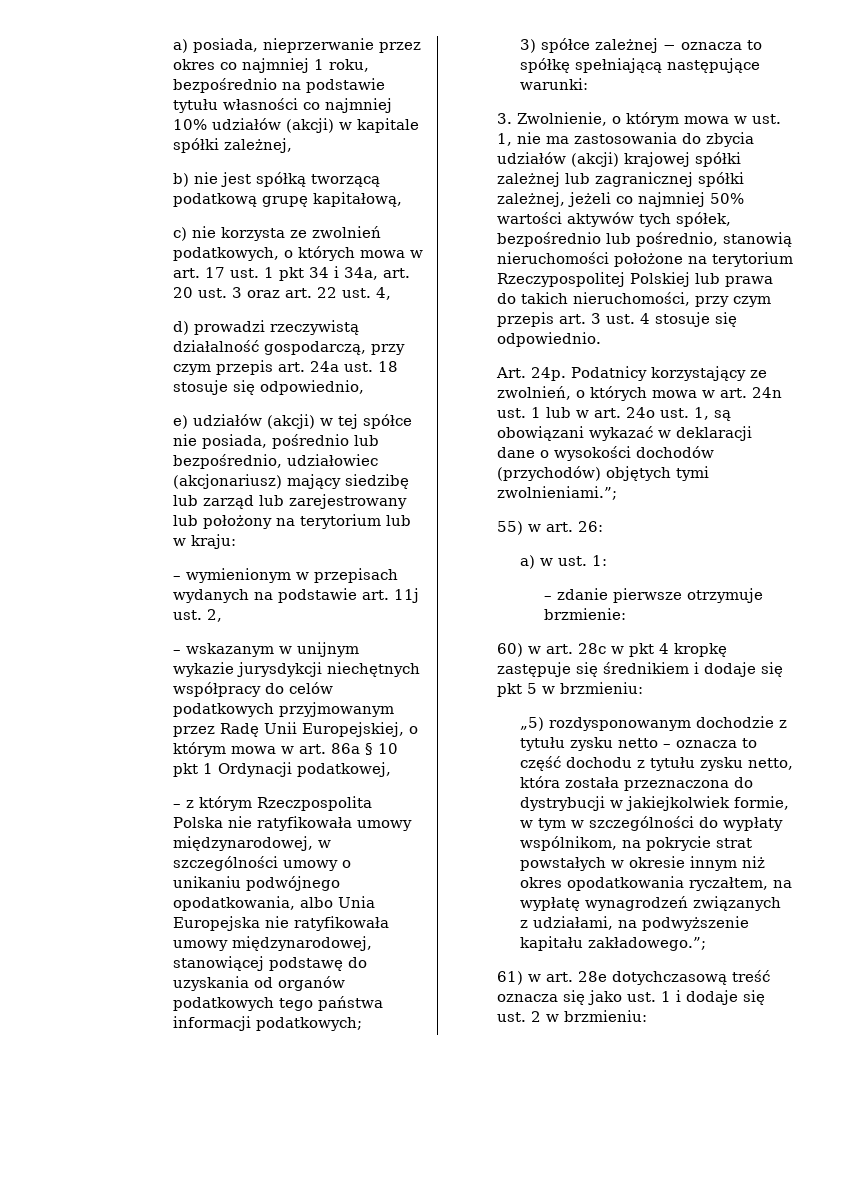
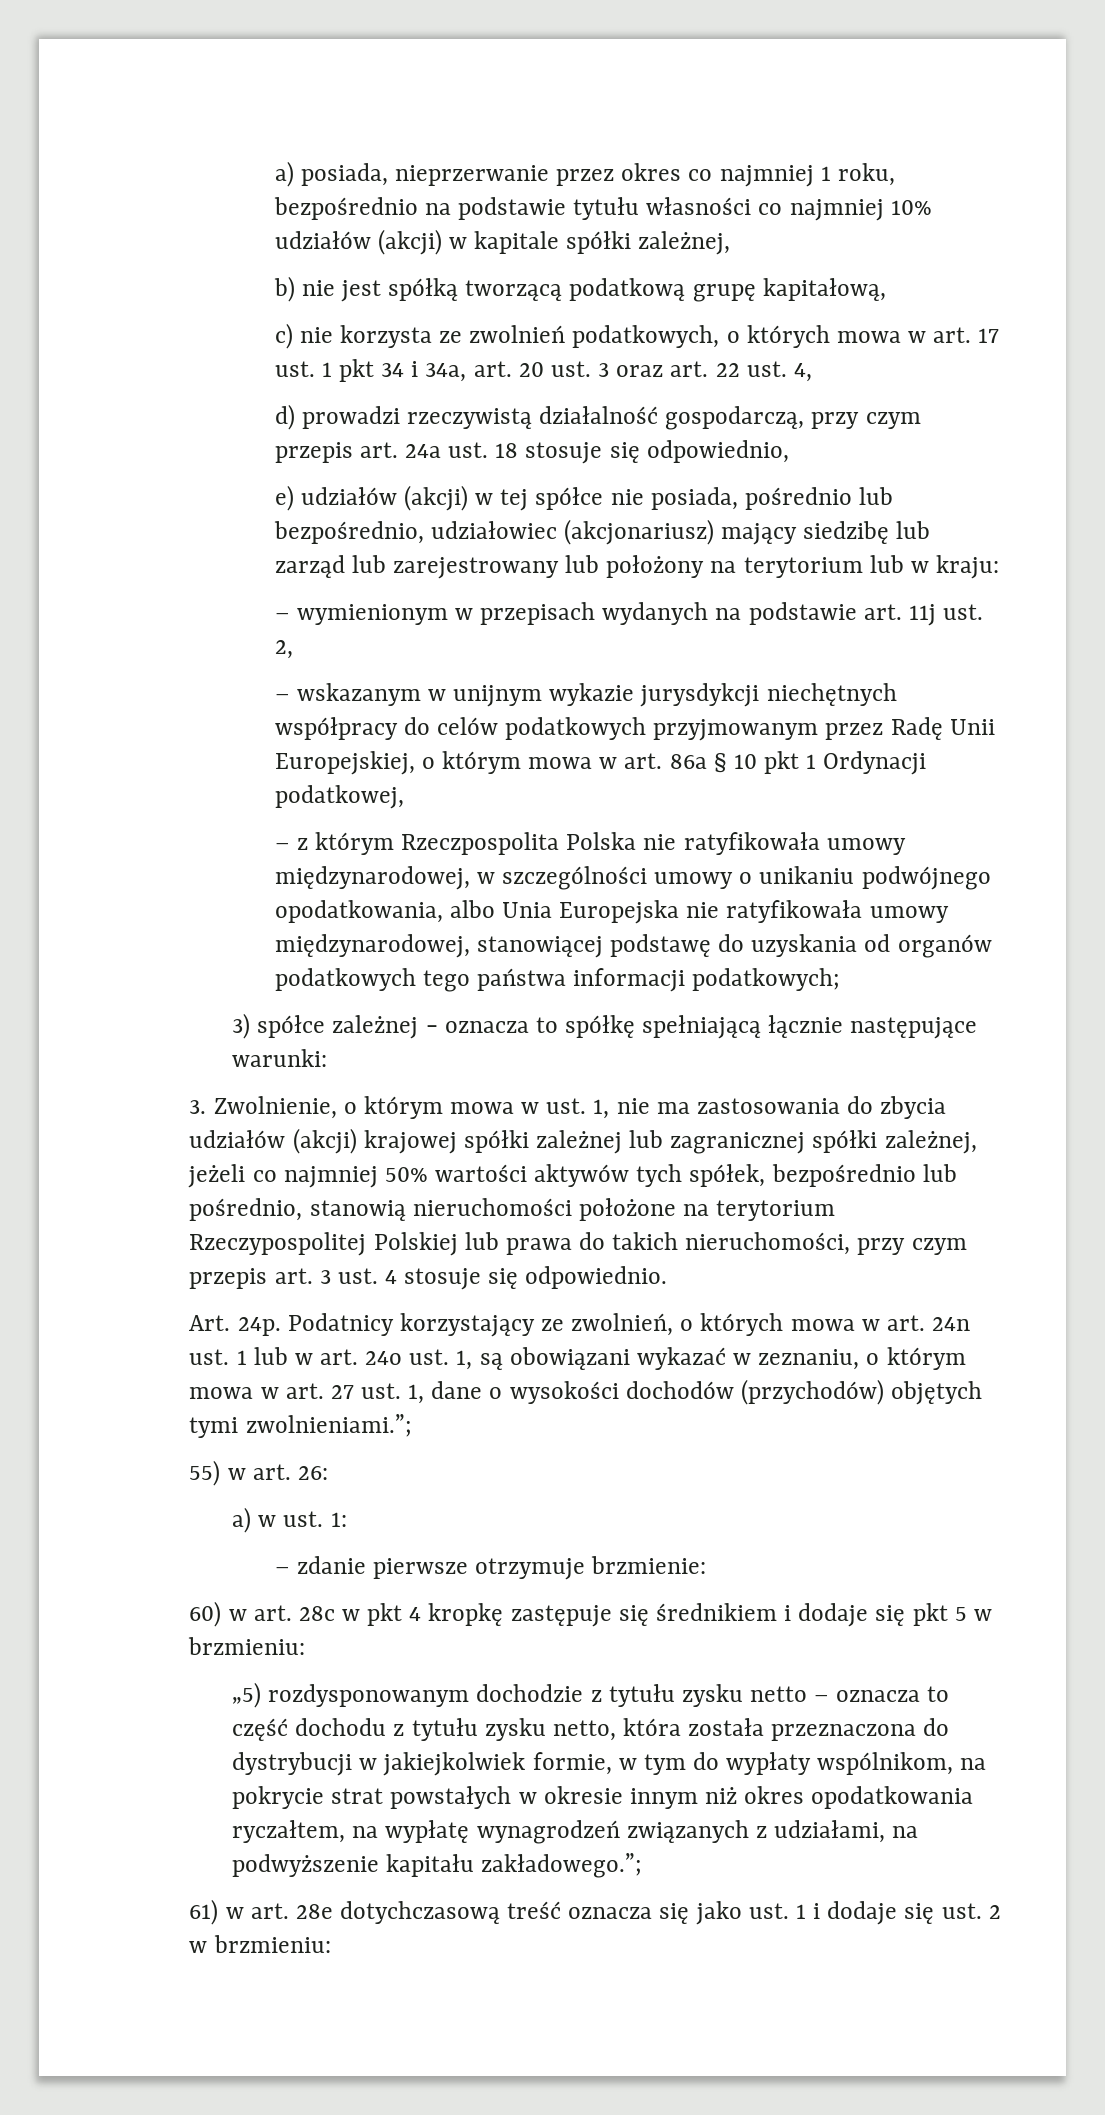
- 3) spółce zależnej − oznacza to spółkę spełniającą następujące warunki:
+ 3) spółce zależnej − oznacza to spółkę spełniającą łącznie następujące warunki:
- Podatnicy korzystający ze zwolnień, o których mowa w art. 24n ust. 1 lub w art. 24o ust. 1, są obowiązani wykazać w deklaracji dane o wysokości dochodów (przychodów) objętych tymi zwolnieniami.”;
+ Podatnicy korzystający ze zwolnień, o których mowa w art. 24n ust. 1 lub w art. 24o ust. 1, są obowiązani wykazać w zeznaniu, o którym mowa w art. 27 ust. 1, dane o wysokości dochodów (przychodów) objętych tymi zwolnieniami.”;
- „5) rozdysponowanym dochodzie z tytułu zysku netto – oznacza to część dochodu z tytułu zysku netto, która została przeznaczona do dystrybucji w jakiejkolwiek formie, w tym w szczególności do wypłaty wspólnikom, na pokrycie strat powstałych w okresie innym niż okres opodatkowania ryczałtem, na wypłatę wynagrodzeń związanych z udziałami, na podwyższenie kapitału zakładowego.”;
+ „5) rozdysponowanym dochodzie z tytułu zysku netto – oznacza to część dochodu z tytułu zysku netto, która została przeznaczona do dystrybucji w jakiejkolwiek formie, w tym do wypłaty wspólnikom, na pokrycie strat powstałych w okresie innym niż okres opodatkowania ryczałtem, na wypłatę wynagrodzeń związanych z udziałami, na podwyższenie kapitału zakładowego.”;

